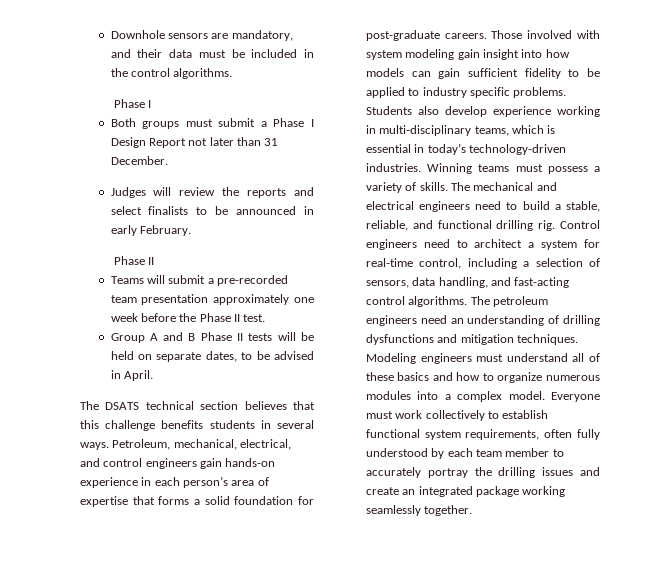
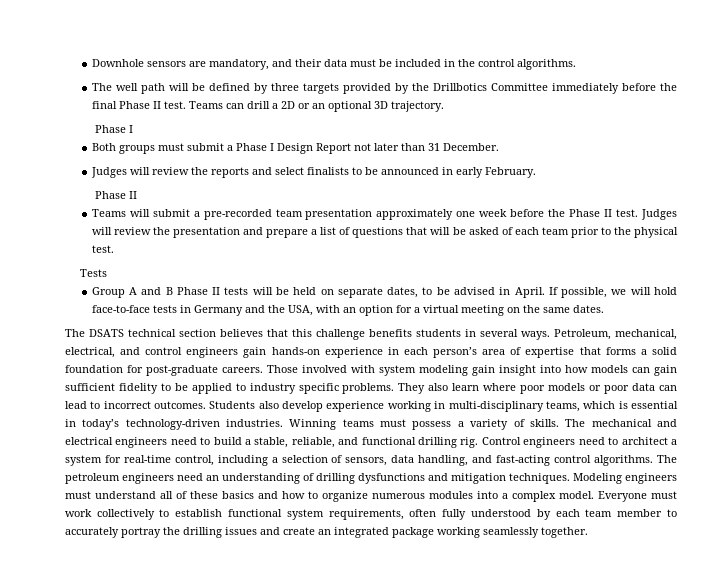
+ The well path will be defined by three targets provided by the Drillbotics Committee immediately before the final Phase II test. Teams can drill a 2D or an optional 3D trajectory.
+ Judges will review the presentation and prepare a list of questions that will be asked of each team prior to the physical test.
+ Tests
+ If possible, we will hold face-to-face tests in Germany and the USA, with an option for a virtual meeting on the same dates.
+ They also learn where poor models or poor data can lead to incorrect outcomes.

